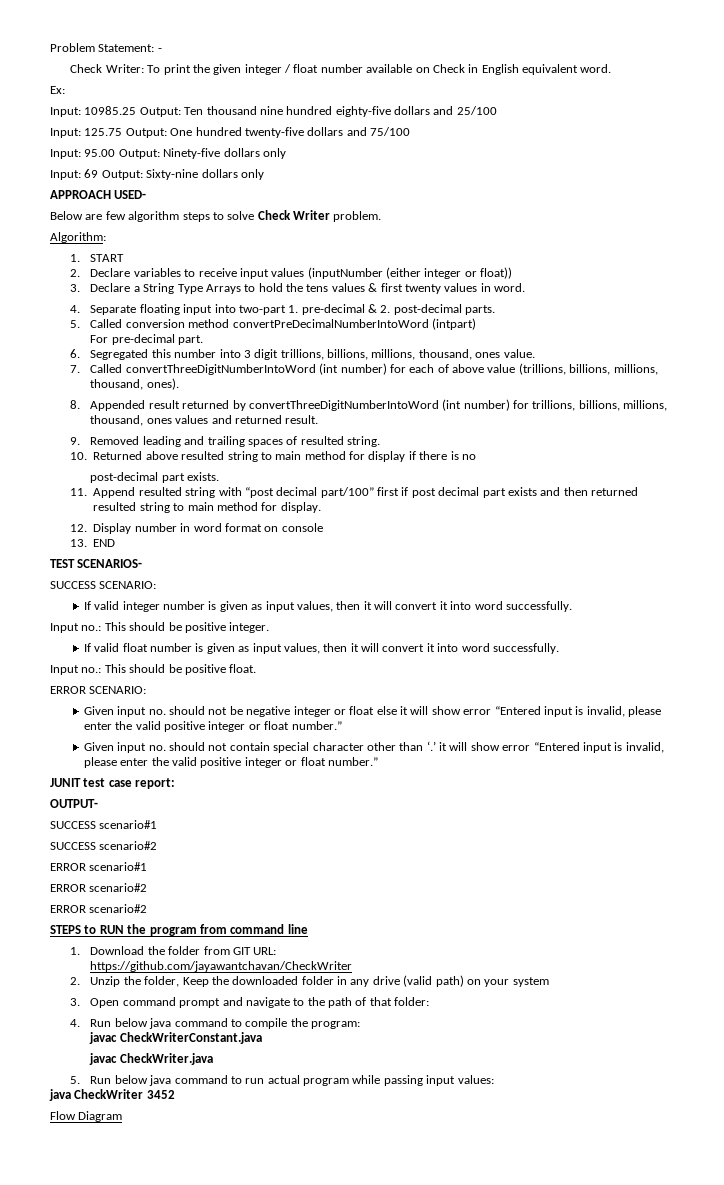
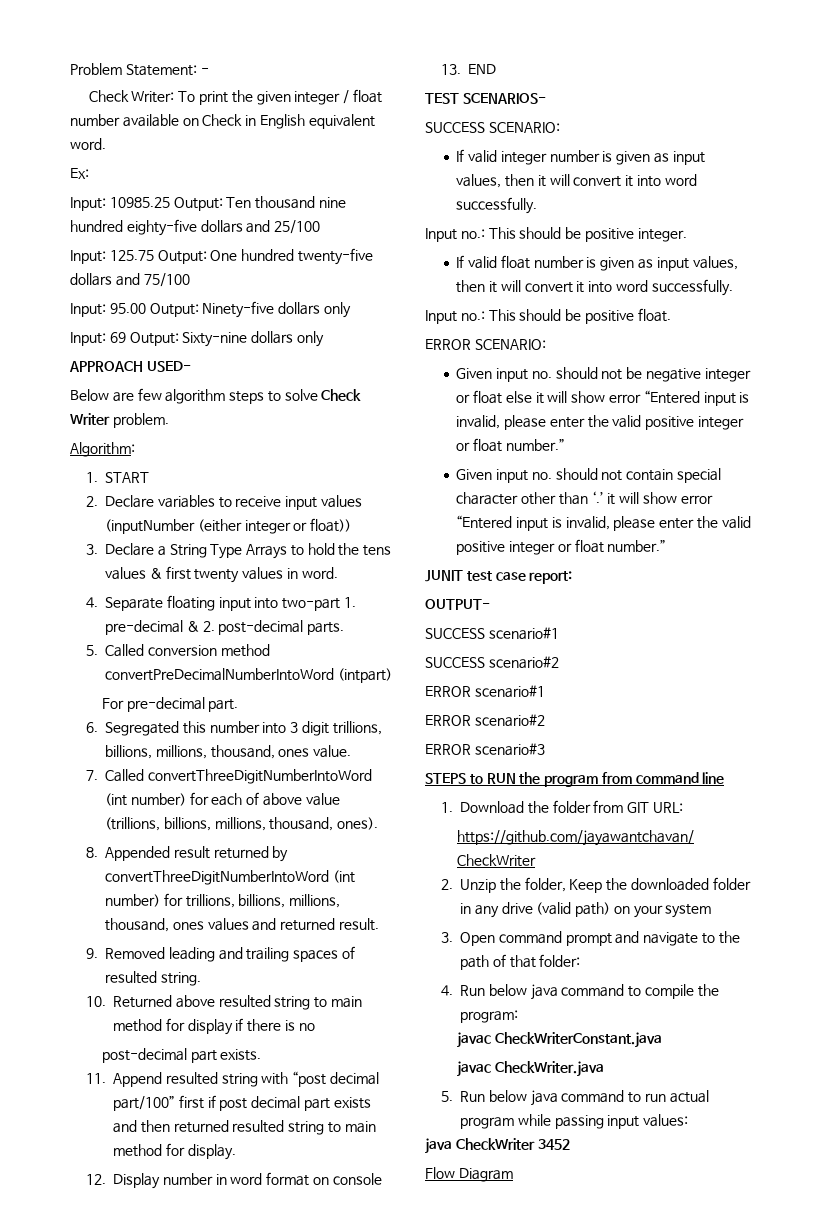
  ERROR scenario#1
  ERROR scenario#2
- ERROR scenario#2
+ ERROR scenario#3

